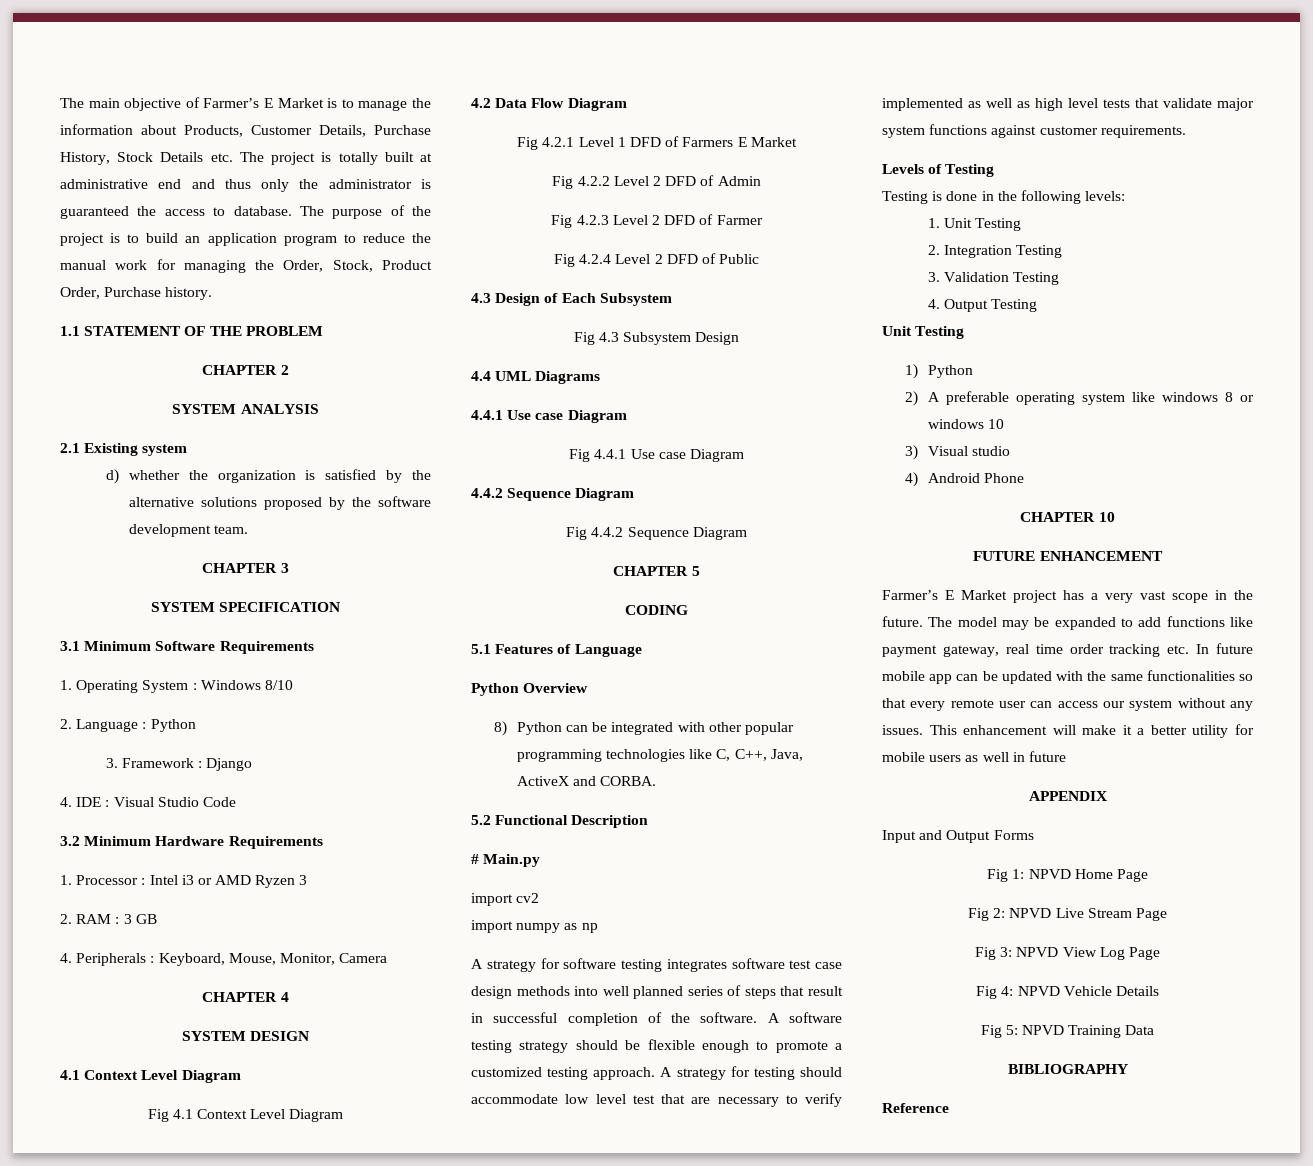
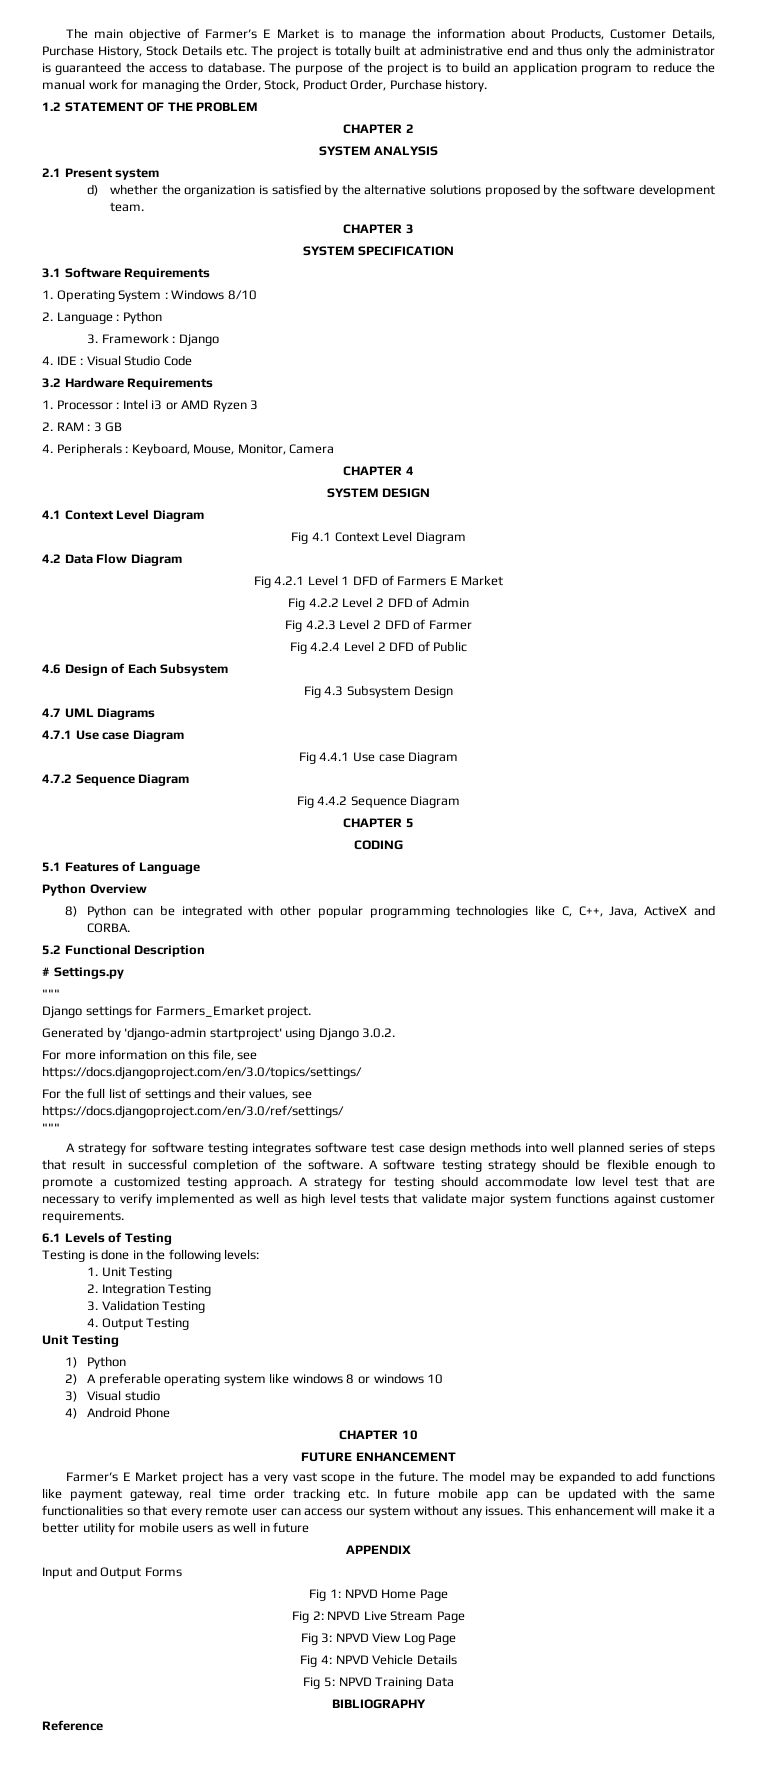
- 1.1 STATEMENT OF THE PROBLEM
+ 1.2 STATEMENT OF THE PROBLEM
- 2.1 Existing system
+ 2.1 Present system
- 3.1 Minimum Software Requirements
+ 3.1 Software Requirements
- 3.2 Minimum Hardware Requirements
+ 3.2 Hardware Requirements
- 4.3 Design of Each Subsystem
+ 4.6 Design of Each Subsystem
- 4.4 UML Diagrams
- 4.4.1 Use case Diagram
+ 4.7 UML Diagrams
+ 4.7.1 Use case Diagram
  Fig 4.4.1 Use case Diagram
- 4.4.2 Sequence Diagram
+ 4.7.2 Sequence Diagram
- # Main.py
- import cv2
- import numpy as np
+ # Settings.py
+ """
+ Django settings for Farmers_Emarket project.
+ Generated by 'django-admin startproject' using Django 3.0.2.
+ For more information on this file, see
+ https://docs.djangoproject.com/en/3.0/topics/settings/
+ For the full list of settings and their values, see
+ https://docs.djangoproject.com/en/3.0/ref/settings/
+ """
- Levels of Testing
+ 6.1 Levels of Testing

